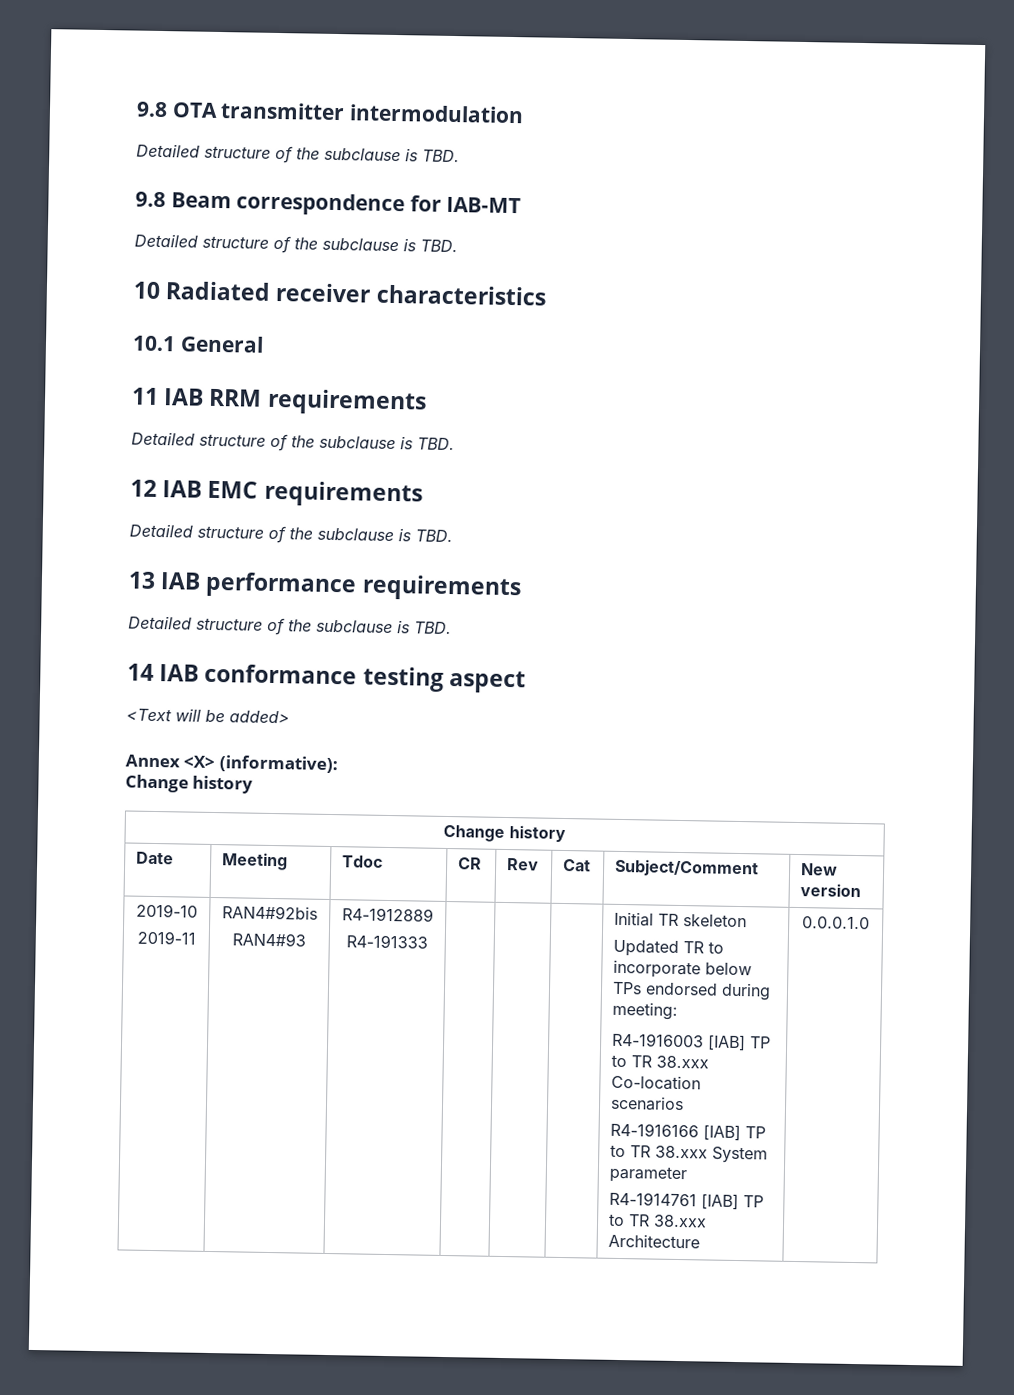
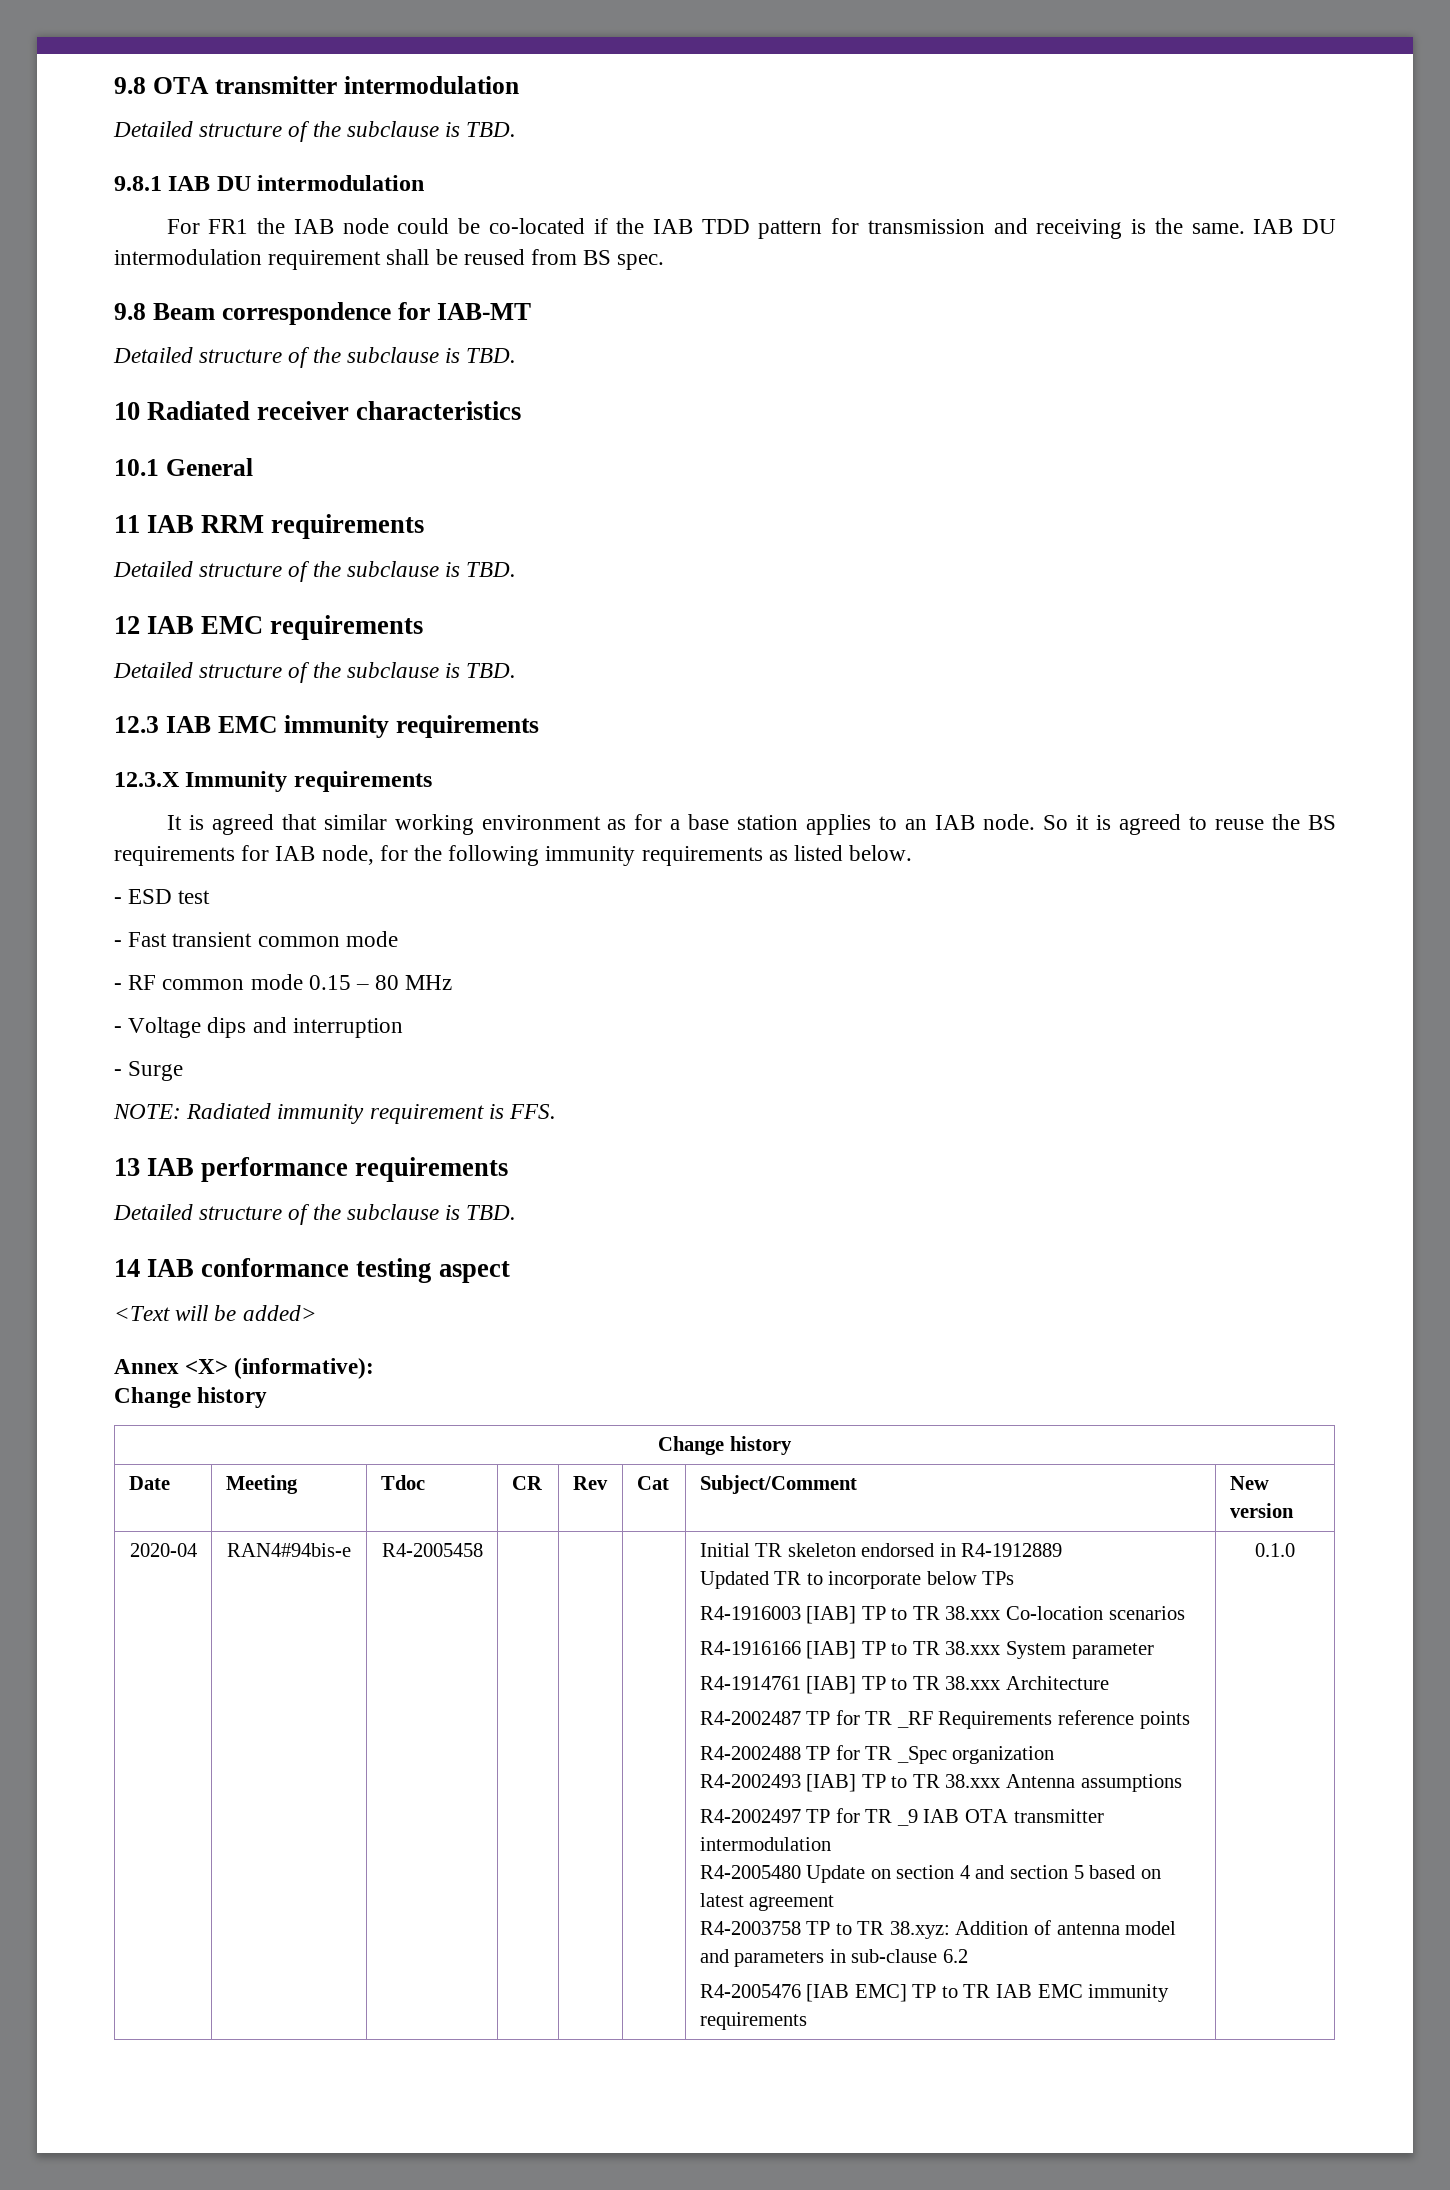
+ 9.8.1 IAB DU intermodulation
+ For FR1 the IAB node could be co-located if the IAB TDD pattern for transmission and receiving is the same. IAB DU intermodulation requirement shall be reused from BS spec.
+ 12.3 IAB EMC immunity requirements
+ 12.3.X Immunity requirements
+ It is agreed that similar working environment as for a base station applies to an IAB node. So it is agreed to reuse the BS requirements for IAB node, for the following immunity requirements as listed below.
+ - ESD test
+ - Fast transient common mode
+ - RF common mode 0.15 – 80 MHz
+ - Voltage dips and interruption
+ - Surge
+ NOTE: Radiated immunity requirement is FFS.
- 2019-10
- 2019-11 | RAN4#92bis
- RAN4#93 | R4-1912889
- R4-191333
+ 2020-04 | RAN4#94bis-e | R4-2005458
- Initial TR skeleton
+ Initial TR skeleton endorsed in R4-1912889
- Updated TR to incorporate below TPs endorsed during meeting:
+ Updated TR to incorporate below TPs
- 0.0.0.1.0
+ R4-2002487 TP for TR _RF Requirements reference points
+ R4-2002488 TP for TR _Spec organization
+ R4-2002493 [IAB] TP to TR 38.xxx Antenna assumptions
+ R4-2002497 TP for TR _9 IAB OTA transmitter intermodulation
+ R4-2005480 Update on section 4 and section 5 based on latest agreement
+ R4-2003758 TP to TR 38.xyz: Addition of antenna model and parameters in sub-clause 6.2
+ R4-2005476 [IAB EMC] TP to TR IAB EMC immunity requirements | 0.1.0

